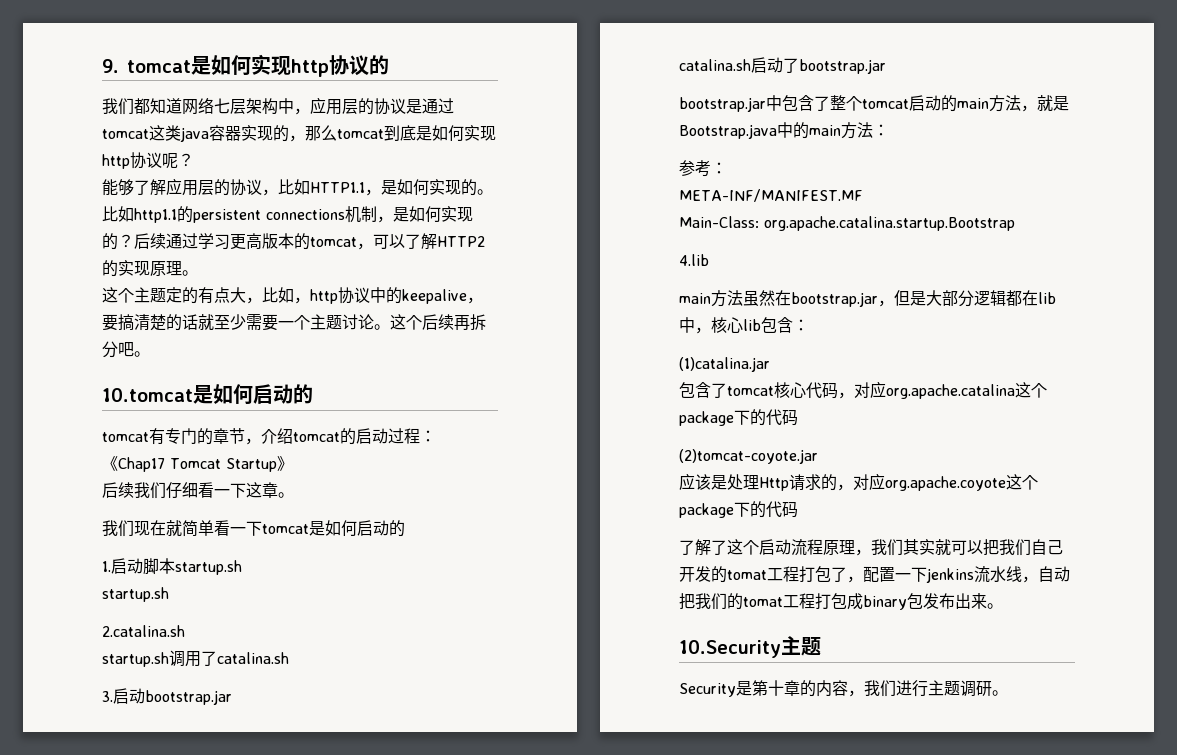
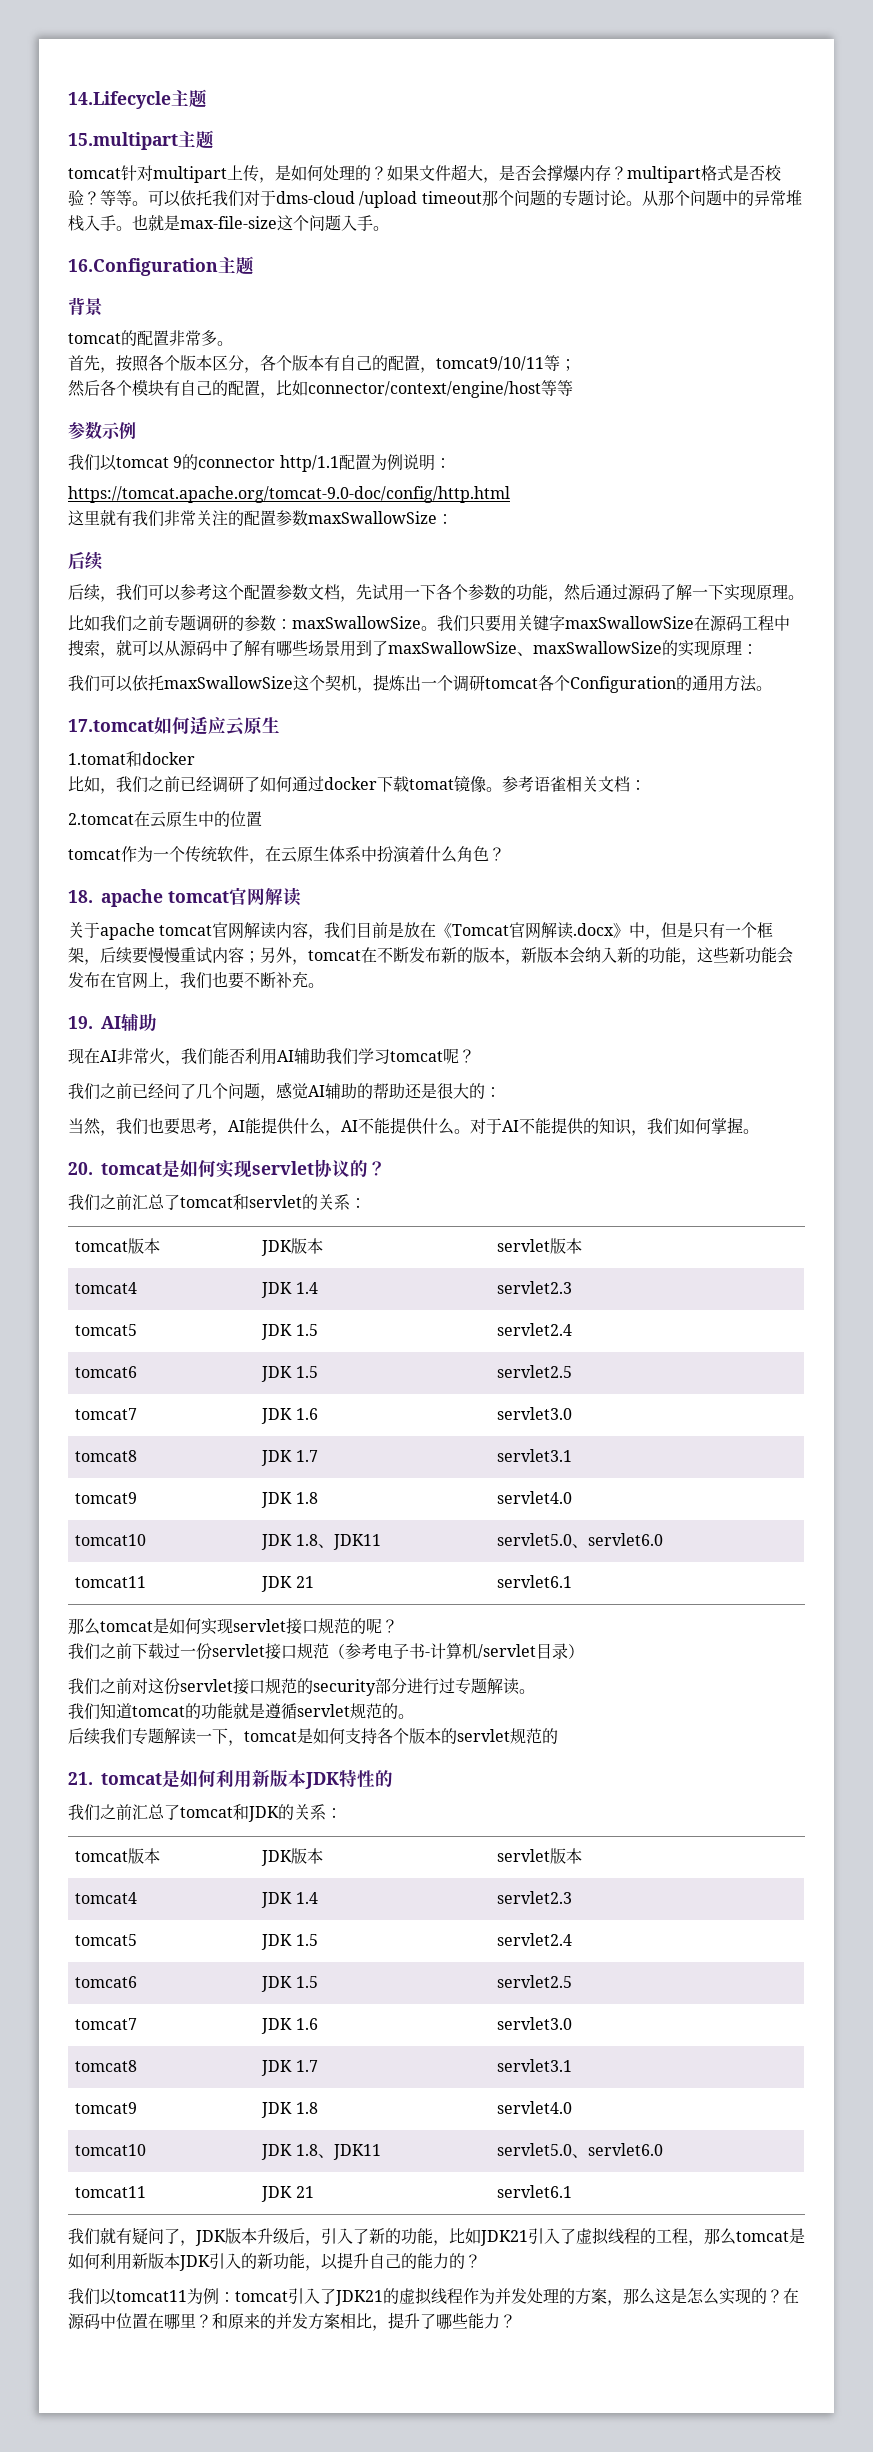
- 9. tomcat是如何实现http协议的
- 我们都知道网络七层架构中，应用层的协议是通过tomcat这类java容器实现的，那么tomcat到底是如何实现http协议呢？
- 能够了解应用层的协议，比如HTTP1.1，是如何实现的。比如http1.1的persistent connections机制，是如何实现的？后续通过学习更高版本的tomcat，可以了解HTTP2的实现原理。
- 这个主题定的有点大，比如，http协议中的keepalive，要搞清楚的话就至少需要一个主题讨论。这个后续再拆分吧。
- 10.tomcat是如何启动的
- tomcat有专门的章节，介绍tomcat的启动过程：《Chap17 Tomcat Startup》
- 后续我们仔细看一下这章。
- 我们现在就简单看一下tomcat是如何启动的
- 1.启动脚本startup.sh
- startup.sh
- 2.catalina.sh
- startup.sh调用了catalina.sh
- 3.启动bootstrap.jar
- catalina.sh启动了bootstrap.jar
- bootstrap.jar中包含了整个tomcat启动的main方法，就是Bootstrap.java中的main方法：
- 参考：
- META-INF/MANIFEST.MF
- Main-Class: org.apache.catalina.startup.Bootstrap
- 4.lib
- main方法虽然在bootstrap.jar，但是大部分逻辑都在lib中，核心lib包含：
- (1)catalina.jar
- 包含了tomcat核心代码，对应org.apache.catalina这个package下的代码
- (2)tomcat-coyote.jar
- 应该是处理Http请求的，对应org.apache.coyote这个package下的代码
- 了解了这个启动流程原理，我们其实就可以把我们自己开发的tomat工程打包了，配置一下jenkins流水线，自动把我们的tomat工程打包成binary包发布出来。
- 10.Security主题
- Security是第十章的内容，我们进行主题调研。
+ 14.Lifecycle主题
+ 15.multipart主题
+ tomcat针对multipart上传，是如何处理的？如果文件超大，是否会撑爆内存？multipart格式是否校验？等等。可以依托我们对于dms-cloud /upload timeout那个问题的专题讨论。从那个问题中的异常堆栈入手。也就是max-file-size这个问题入手。
+ 16.Configuration主题
+ 背景
+ tomcat的配置非常多。
+ 首先，按照各个版本区分，各个版本有自己的配置，tomcat9/10/11等；
+ 然后各个模块有自己的配置，比如connector/context/engine/host等等
+ 参数示例
+ 我们以tomcat 9的connector http/1.1配置为例说明：
+ https://tomcat.apache.org/tomcat-9.0-doc/config/http.html
+ 这里就有我们非常关注的配置参数maxSwallowSize：
+ 后续
+ 后续，我们可以参考这个配置参数文档，先试用一下各个参数的功能，然后通过源码了解一下实现原理。
+ 比如我们之前专题调研的参数：maxSwallowSize。我们只要用关键字maxSwallowSize在源码工程中搜索，就可以从源码中了解有哪些场景用到了maxSwallowSize、maxSwallowSize的实现原理：
+ 我们可以依托maxSwallowSize这个契机，提炼出一个调研tomcat各个Configuration的通用方法。
+ 17.tomcat如何适应云原生
+ 1.tomat和docker
+ 比如，我们之前已经调研了如何通过docker下载tomat镜像。参考语雀相关文档：
+ 2.tomcat在云原生中的位置
+ tomcat作为一个传统软件，在云原生体系中扮演着什么角色？
+ 18. apache tomcat官网解读
+ 关于apache tomcat官网解读内容，我们目前是放在《Tomcat官网解读.docx》中，但是只有一个框架，后续要慢慢重试内容；另外，tomcat在不断发布新的版本，新版本会纳入新的功能，这些新功能会发布在官网上，我们也要不断补充。
+ 19. AI辅助
+ 现在AI非常火，我们能否利用AI辅助我们学习tomcat呢？
+ 我们之前已经问了几个问题，感觉AI辅助的帮助还是很大的：
+ 当然，我们也要思考，AI能提供什么，AI不能提供什么。对于AI不能提供的知识，我们如何掌握。
+ 20. tomcat是如何实现servlet协议的？
+ 我们之前汇总了tomcat和servlet的关系：
+ tomcat版本 | JDK版本 | servlet版本
+ tomcat4 | JDK 1.4 | servlet2.3
+ tomcat5 | JDK 1.5 | servlet2.4
+ tomcat6 | JDK 1.5 | servlet2.5
+ tomcat7 | JDK 1.6 | servlet3.0
+ tomcat8 | JDK 1.7 | servlet3.1
+ tomcat9 | JDK 1.8 | servlet4.0
+ tomcat10 | JDK 1.8、JDK11 | servlet5.0、servlet6.0
+ tomcat11 | JDK 21 | servlet6.1
+ 那么tomcat是如何实现servlet接口规范的呢？
+ 我们之前下载过一份servlet接口规范（参考电子书-计算机/servlet目录）
+ 我们之前对这份servlet接口规范的security部分进行过专题解读。
+ 我们知道tomcat的功能就是遵循servlet规范的。
+ 后续我们专题解读一下，tomcat是如何支持各个版本的servlet规范的
+ 21. tomcat是如何利用新版本JDK特性的
+ 我们之前汇总了tomcat和JDK的关系：
+ tomcat版本 | JDK版本 | servlet版本
+ tomcat4 | JDK 1.4 | servlet2.3
+ tomcat5 | JDK 1.5 | servlet2.4
+ tomcat6 | JDK 1.5 | servlet2.5
+ tomcat7 | JDK 1.6 | servlet3.0
+ tomcat8 | JDK 1.7 | servlet3.1
+ tomcat9 | JDK 1.8 | servlet4.0
+ tomcat10 | JDK 1.8、JDK11 | servlet5.0、servlet6.0
+ tomcat11 | JDK 21 | servlet6.1
+ 我们就有疑问了，JDK版本升级后，引入了新的功能，比如JDK21引入了虚拟线程的工程，那么tomcat是如何利用新版本JDK引入的新功能，以提升自己的能力的？
+ 我们以tomcat11为例：tomcat引入了JDK21的虚拟线程作为并发处理的方案，那么这是怎么实现的？在源码中位置在哪里？和原来的并发方案相比，提升了哪些能力？

